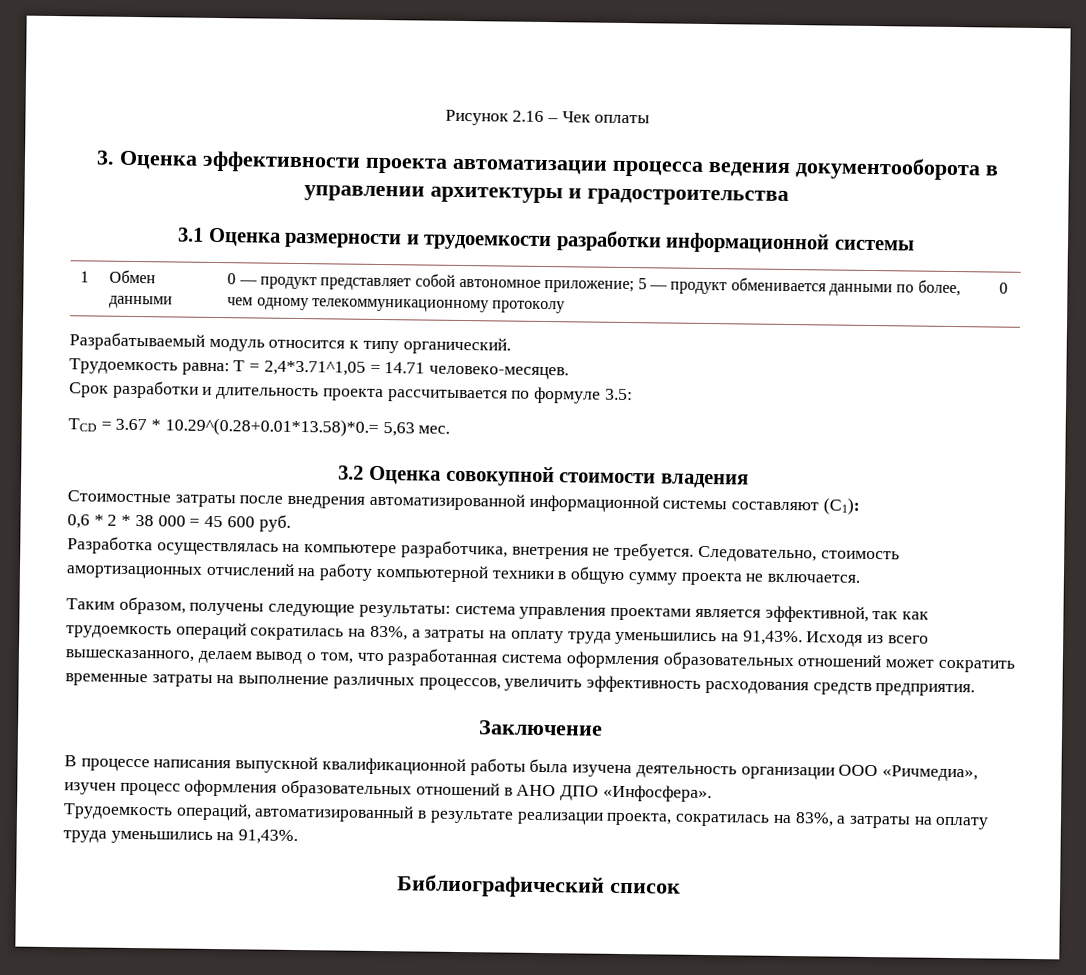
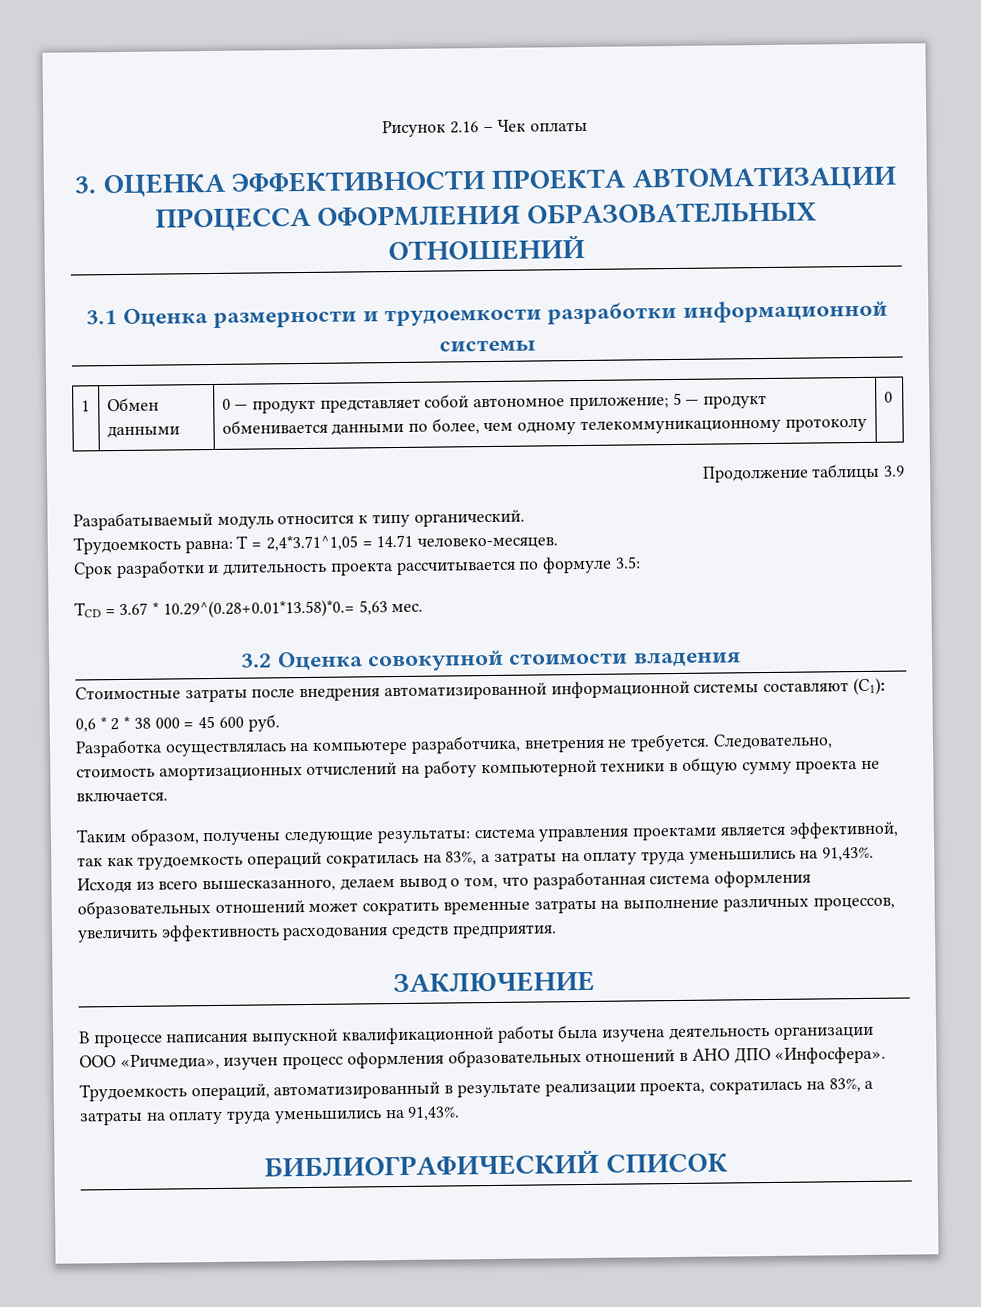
- 3. Оценка эффективности проекта автоматизации процесса ведения документооборота в управлении архитектуры и градостроительства
+ 3. ОЦЕНКА ЭФФЕКТИВНОСТИ ПРОЕКТА АВТОМАТИЗАЦИИ ПРОЦЕССА ОФОРМЛЕНИЯ ОБРАЗОВАТЕЛЬНЫХ ОТНОШЕНИЙ
+ Продолжение таблицы 3.9
- Заключение
+ ЗАКЛЮЧЕНИЕ
- Библиографический список
+ БИБЛИОГРАФИЧЕСКИЙ СПИСОК

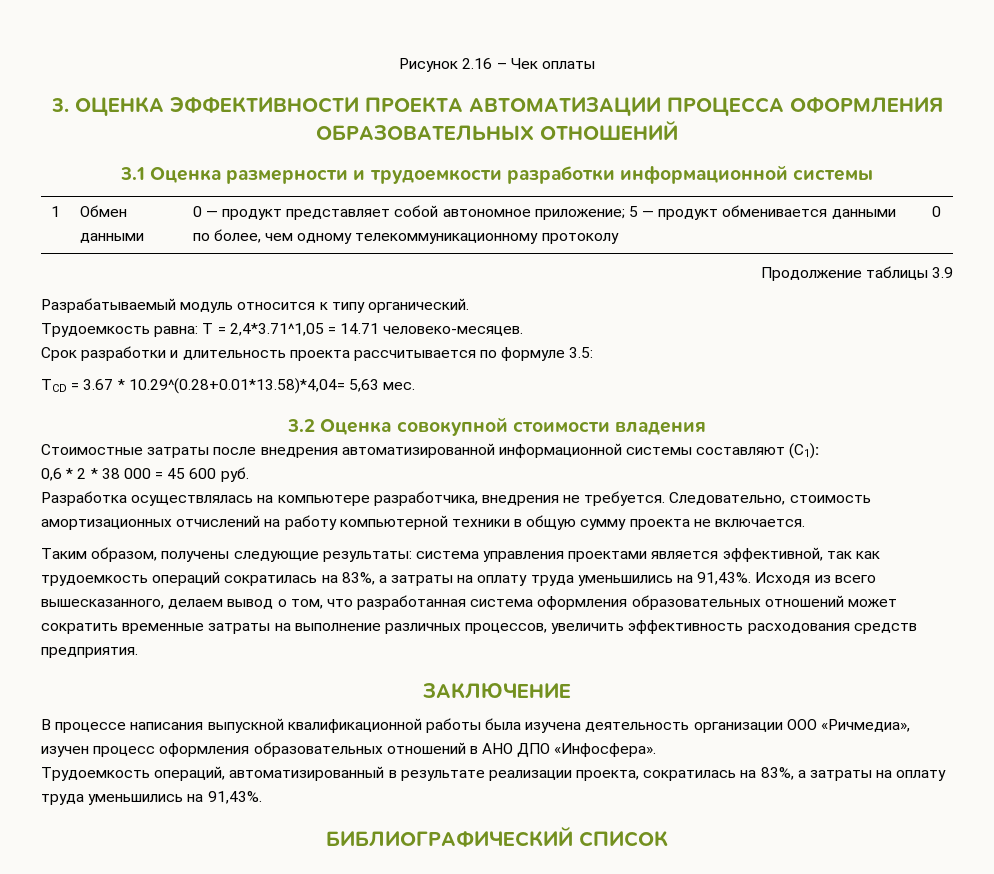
- TCD = 3.67 * 10.29^(0.28+0.01*13.58)*0.= 5,63 мес.
+ TCD = 3.67 * 10.29^(0.28+0.01*13.58)*4,04= 5,63 мес.
- Разработка осуществлялась на компьютере разработчика, внетрения не требуется.
+ Разработка осуществлялась на компьютере разработчика, внедрения не требуется.

